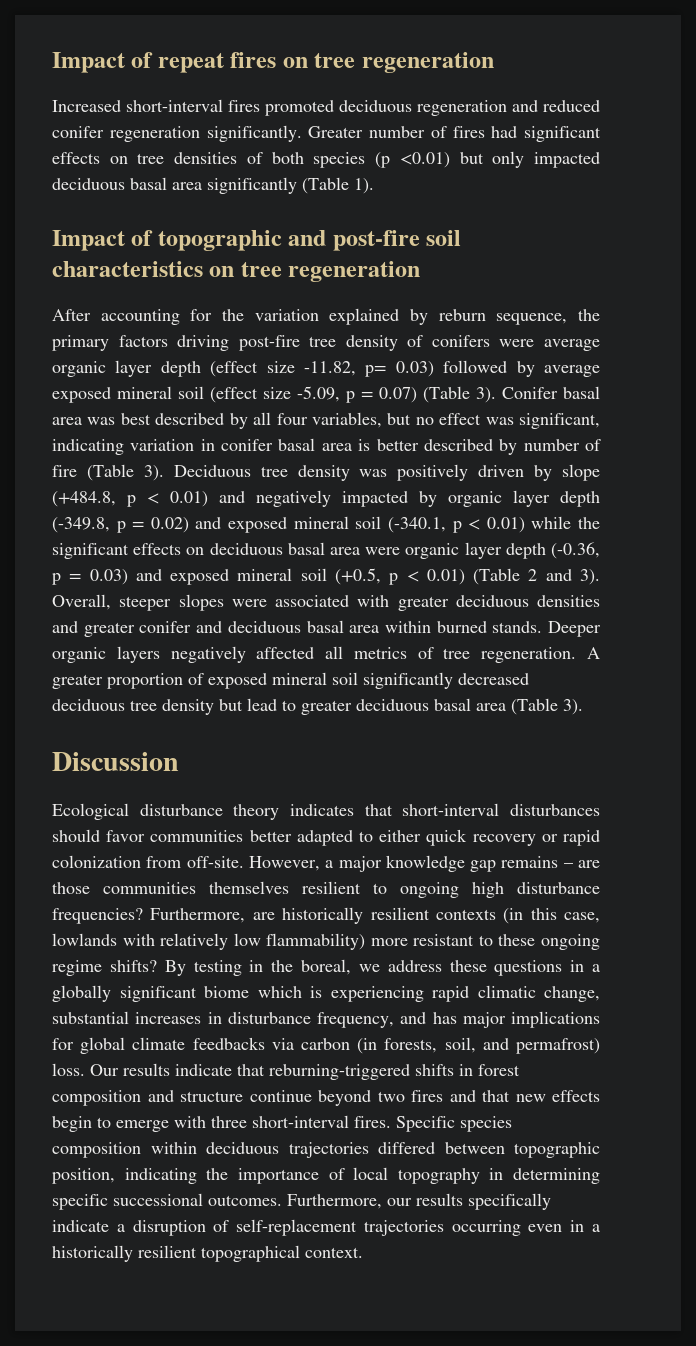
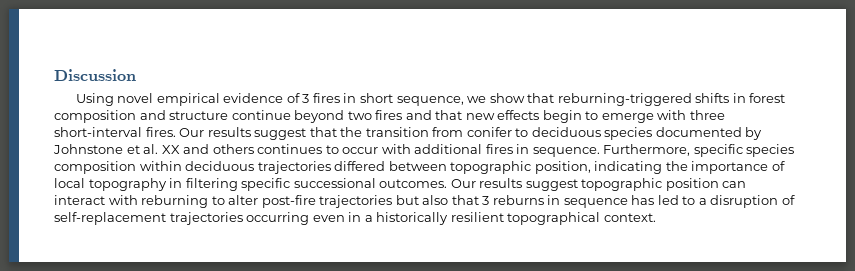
- Impact of repeat fires on tree regeneration
- Increased short-interval fires promoted deciduous regeneration and reduced conifer regeneration significantly. Greater number of fires had significant effects on tree densities of both species (p <0.01) but only impacted deciduous basal area significantly (Table 1).
- Impact of topographic and post-fire soil characteristics on tree regeneration
- After accounting for the variation explained by reburn sequence, the primary factors driving post-fire tree density of conifers were average organic layer depth (effect size -11.82, p= 0.03) followed by average exposed mineral soil (effect size -5.09, p = 0.07) (Table 3). Conifer basal area was best described by all four variables, but no effect was significant, indicating variation in conifer basal area is better described by number of fire (Table 3). Deciduous tree density was positively driven by slope (+484.8, p < 0.01) and negatively impacted by organic layer depth (-349.8, p = 0.02) and exposed mineral soil (-340.1, p < 0.01) while the significant effects on deciduous basal area were organic layer depth (-0.36, p = 0.03) and exposed mineral soil (+0.5, p < 0.01) (Table 2 and 3). Overall, steeper slopes were associated with greater deciduous densities and greater conifer and deciduous basal area within burned stands. Deeper organic layers negatively affected all metrics of tree regeneration. A greater proportion of exposed mineral soil significantly decreased deciduous tree density but lead to greater deciduous basal area (Table 3).
  Discussion
- Ecological disturbance theory indicates that short-interval disturbances should favor communities better adapted to either quick recovery or rapid colonization from off-site. However, a major knowledge gap remains – are those communities themselves resilient to ongoing high disturbance frequencies? Furthermore, are historically resilient contexts (in this case, lowlands with relatively low flammability) more resistant to these ongoing regime shifts? By testing in the boreal, we address these questions in a globally significant biome which is experiencing rapid climatic change, substantial increases in disturbance frequency, and has major implications for global climate feedbacks via carbon (in forests, soil, and permafrost) loss. Our results indicate that reburning-triggered shifts in forest composition and structure continue beyond two fires and that new effects begin to emerge with three short-interval fires.
+ Using novel empirical evidence of 3 fires in short sequence, we show that reburning-triggered shifts in forest composition and structure continue beyond two fires and that new effects begin to emerge with three short-interval fires.
- Specific species composition within deciduous trajectories differed between topographic position, indicating the importance of local topography in determining specific successional outcomes.
+ Our results suggest that the transition from conifer to deciduous species documented by Johnstone et al. XX and others continues to occur with additional fires in sequence. Furthermore, specific species composition within deciduous trajectories differed between topographic position, indicating the importance of local topography in filtering specific successional outcomes.
- Furthermore, our results specifically indicate a disruption of self-replacement trajectories occurring even in a historically resilient topographical context.
+ Our results suggest topographic position can interact with reburning to alter post-fire trajectories but also that 3 reburns in sequence has led to a disruption of self-replacement trajectories occurring even in a historically resilient topographical context.

